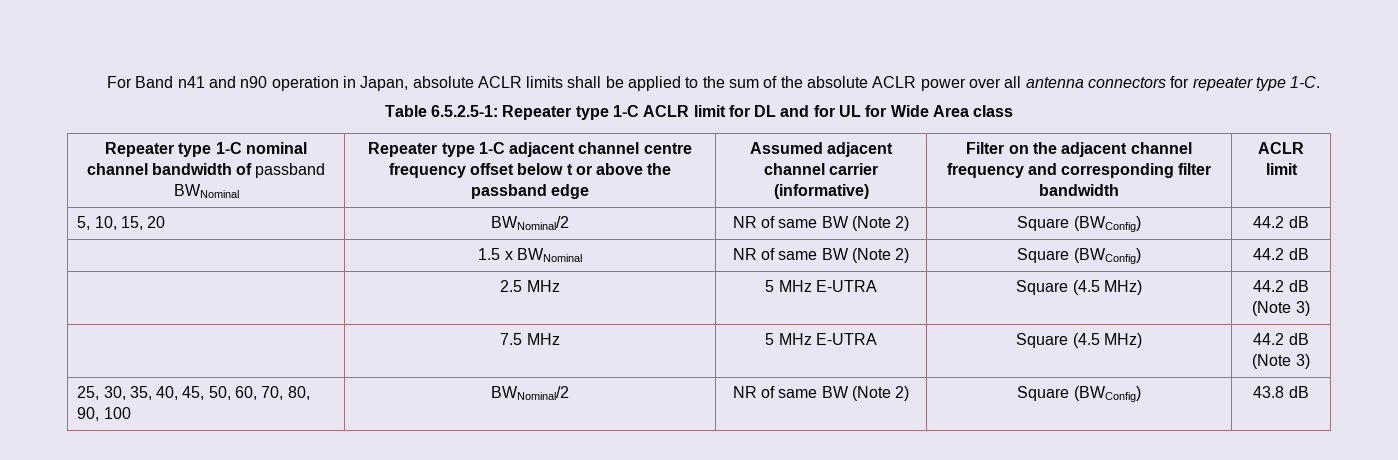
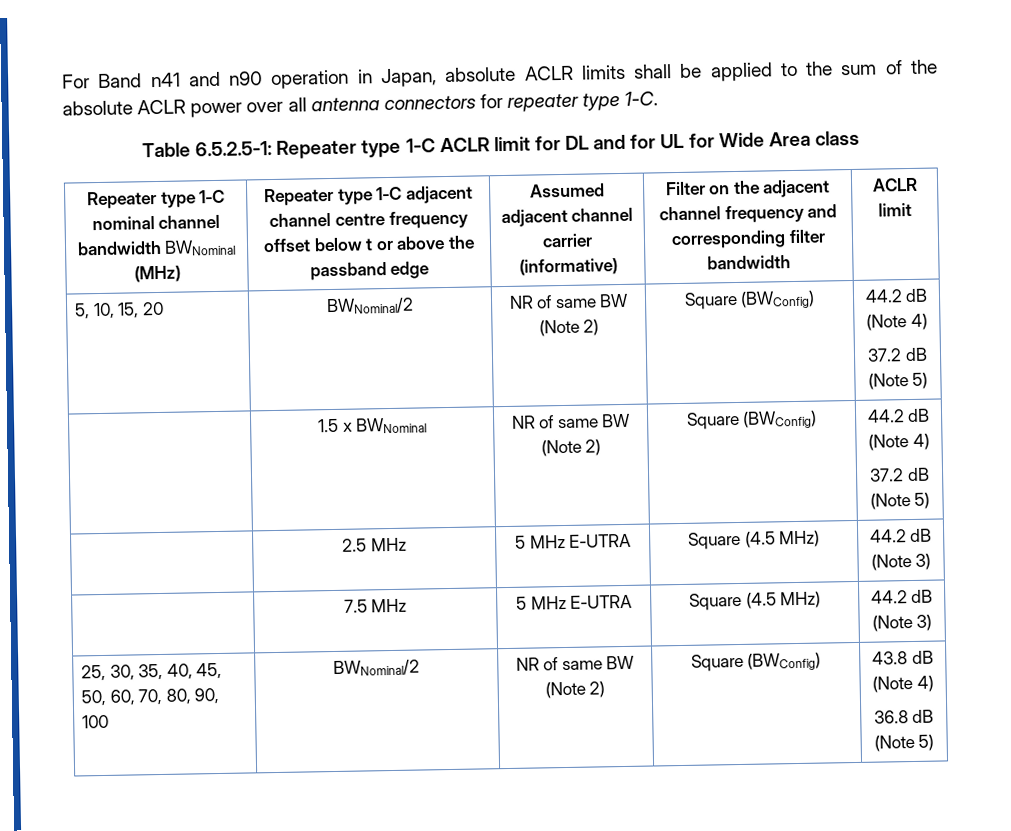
- Repeater type 1-C nominal channel bandwidth of passband BWNominal
+ Repeater type 1-C nominal channel bandwidth BWNominal (MHz)
- 5, 10, 15, 20 | BWNominal/2 | NR of same BW (Note 2) | Square (BWConfig) | 44.2 dB
+ 5, 10, 15, 20 | BWNominal/2 | NR of same BW (Note 2) | Square (BWConfig) | 44.2 dB (Note 4)
+ 37.2 dB (Note 5)
- | 1.5 x BWNominal | NR of same BW (Note 2) | Square (BWConfig) | 44.2 dB
+ | 1.5 x BWNominal | NR of same BW (Note 2) | Square (BWConfig) | 44.2 dB (Note 4)
+ 37.2 dB (Note 5)
- 25, 30, 35, 40, 45, 50, 60, 70, 80, 90, 100 | BWNominal/2 | NR of same BW (Note 2) | Square (BWConfig) | 43.8 dB
+ 25, 30, 35, 40, 45, 50, 60, 70, 80, 90, 100 | BWNominal/2 | NR of same BW (Note 2) | Square (BWConfig) | 43.8 dB (Note 4)
+ 36.8 dB (Note 5)

